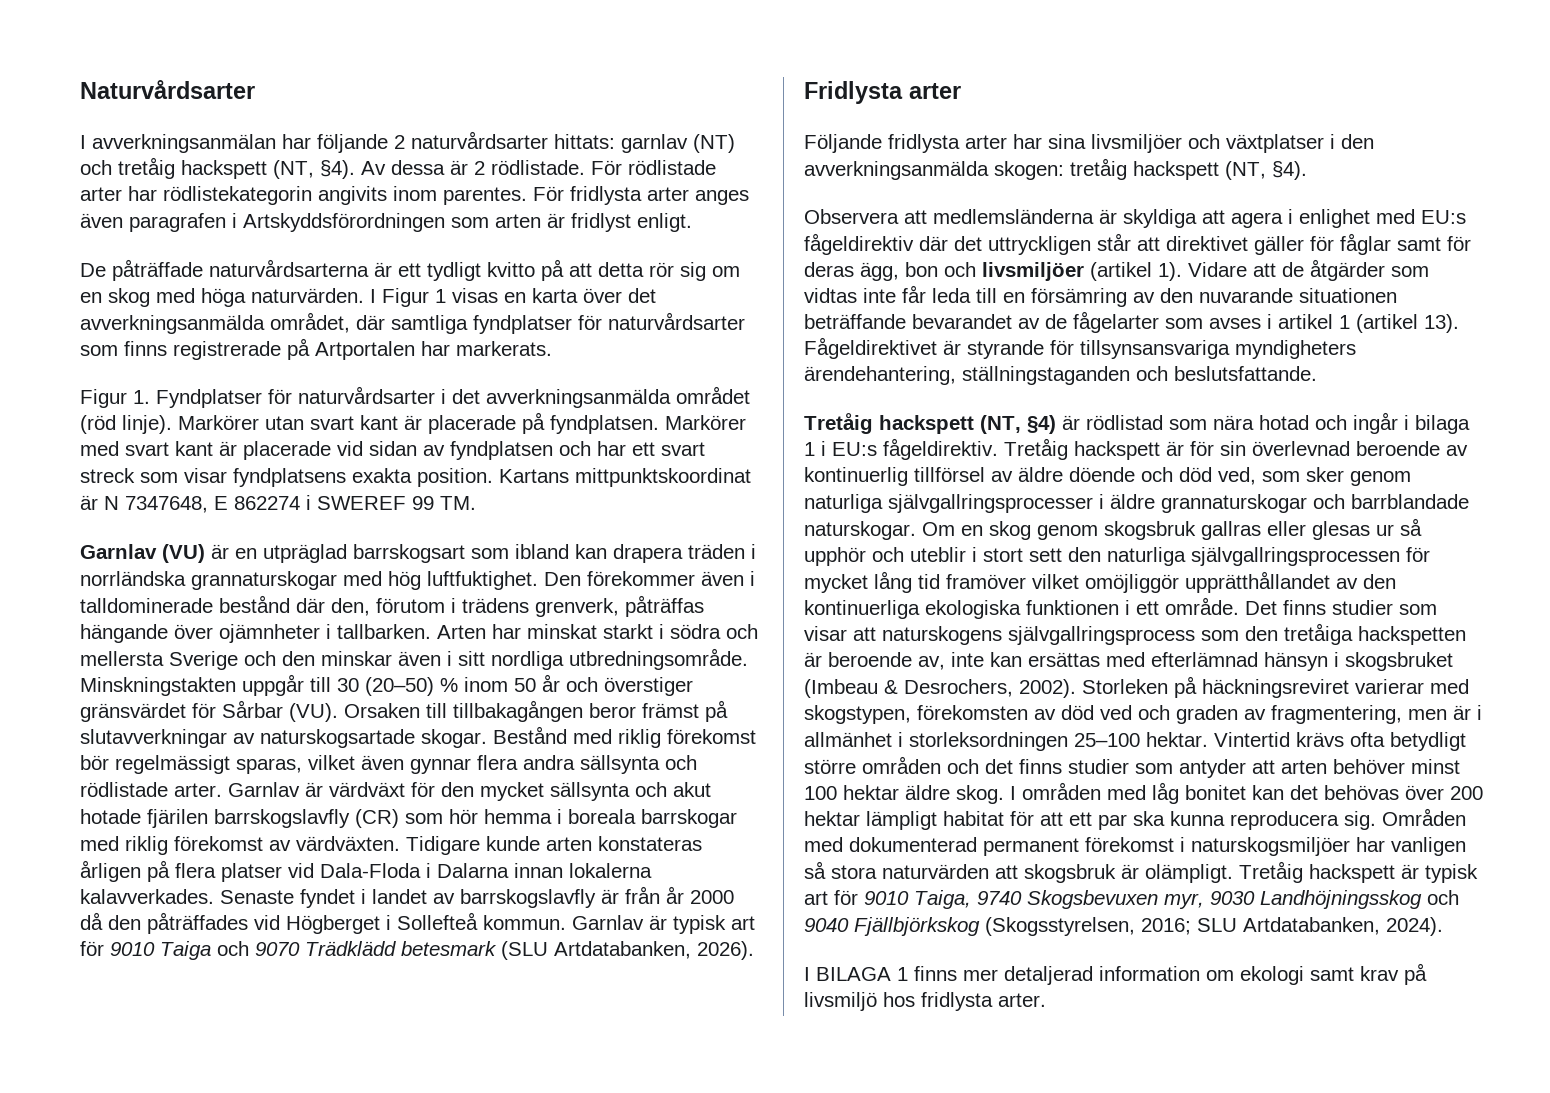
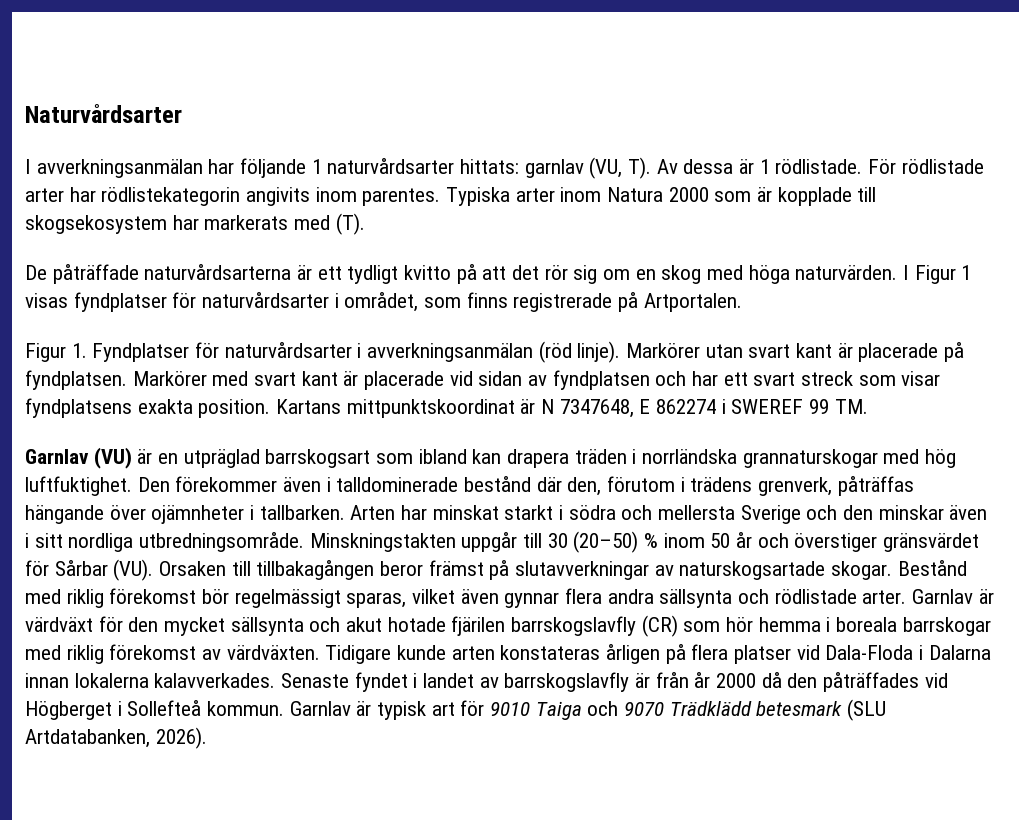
- I avverkningsanmälan har följande 2 naturvårdsarter hittats: garnlav (NT) och tretåig hackspett (NT, §4). Av dessa är 2 rödlistade.
+ I avverkningsanmälan har följande 1 naturvårdsarter hittats: garnlav (VU, T). Av dessa är 1 rödlistade.
- För fridlysta arter anges även paragrafen i Artskyddsförordningen som arten är fridlyst enligt.
+ Typiska arter inom Natura 2000 som är kopplade till skogsekosystem har markerats med (T).
- De påträffade naturvårdsarterna är ett tydligt kvitto på att detta rör sig om en skog med höga naturvärden.
+ De påträffade naturvårdsarterna är ett tydligt kvitto på att det rör sig om en skog med höga naturvärden.
- I Figur 1 visas en karta över det avverkningsanmälda området, där samtliga fyndplatser för naturvårdsarter som finns registrerade på Artportalen har markerats.
+ I Figur 1 visas fyndplatser för naturvårdsarter i området, som finns registrerade på Artportalen.
- Figur 1. Fyndplatser för naturvårdsarter i det avverkningsanmälda området (röd linje).
+ Figur 1. Fyndplatser för naturvårdsarter i avverkningsanmälan (röd linje).
- Fridlysta arter
- Följande fridlysta arter har sina livsmiljöer och växtplatser i den avverkningsanmälda skogen: tretåig hackspett (NT, §4).
- Observera att medlemsländerna är skyldiga att agera i enlighet med EU:s fågeldirektiv där det uttryckligen står att direktivet gäller för fåglar samt för deras ägg, bon och livsmiljöer (artikel 1). Vidare att de åtgärder som vidtas inte får leda till en försämring av den nuvarande situationen beträffande bevarandet av de fågelarter som avses i artikel 1 (artikel 13). Fågeldirektivet är styrande för tillsynsansvariga myndigheters ärendehantering, ställningstaganden och beslutsfattande.
- Tretåig hackspett (NT, §4) är rödlistad som nära hotad och ingår i bilaga 1 i EU:s fågeldirektiv. Tretåig hackspett är för sin överlevnad beroende av kontinuerlig tillförsel av äldre döende och död ved, som sker genom naturliga självgallringsprocesser i äldre grannaturskogar och barrblandade naturskogar. Om en skog genom skogsbruk gallras eller glesas ur så upphör och uteblir i stort sett den naturliga självgallringsprocessen för mycket lång tid framöver vilket omöjliggör upprätthållandet av den kontinuerliga ekologiska funktionen i ett område. Det finns studier som visar att naturskogens självgallringsprocess som den tretåiga hackspetten är beroende av, inte kan ersättas med efterlämnad hänsyn i skogsbruket (Imbeau & Desrochers, 2002). Storleken på häckningsreviret varierar med skogstypen, förekomsten av död ved och graden av fragmentering, men är i allmänhet i storleksordningen 25–100 hektar. Vintertid krävs ofta betydligt större områden och det finns studier som antyder att arten behöver minst 100 hektar äldre skog. I områden med låg bonitet kan det behövas över 200 hektar lämpligt habitat för att ett par ska kunna reproducera sig. Områden med dokumenterad permanent förekomst i naturskogsmiljöer har vanligen så stora naturvärden att skogsbruk är olämpligt. Tretåig hackspett är typisk art för 9010 Taiga, 9740 Skogsbevuxen myr, 9030 Landhöjningsskog och 9040 Fjällbjörkskog (Skogsstyrelsen, 2016; SLU Artdatabanken, 2024).
- I BILAGA 1 finns mer detaljerad information om ekologi samt krav på livsmiljö hos fridlysta arter.

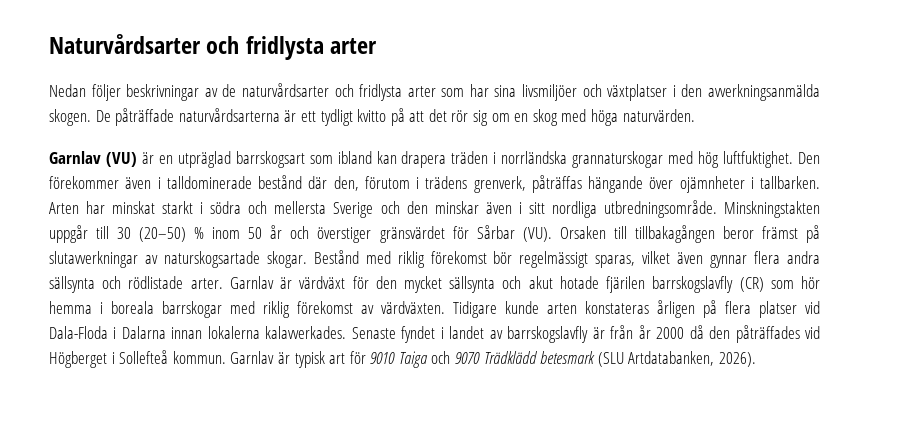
- Naturvårdsarter
- I avverkningsanmälan har följande 1 naturvårdsarter hittats: garnlav (VU, T). Av dessa är 1 rödlistade. För rödlistade arter har rödlistekategorin angivits inom parentes. Typiska arter inom Natura 2000 som är kopplade till skogsekosystem har markerats med (T).
- De påträffade naturvårdsarterna är ett tydligt kvitto på att det rör sig om en skog med höga naturvärden. I Figur 1 visas fyndplatser för naturvårdsarter i området, som finns registrerade på Artportalen.
- Figur 1. Fyndplatser för naturvårdsarter i avverkningsanmälan (röd linje). Markörer utan svart kant är placerade på fyndplatsen. Markörer med svart kant är placerade vid sidan av fyndplatsen och har ett svart streck som visar fyndplatsens exakta position. Kartans mittpunktskoordinat är N 7347648, E 862274 i SWEREF 99 TM.
+ Naturvårdsarter och fridlysta arter
+ Nedan följer beskrivningar av de naturvårdsarter och fridlysta arter som har sina livsmiljöer och växtplatser i den avverkningsanmälda skogen. De påträffade naturvårdsarterna är ett tydligt kvitto på att det rör sig om en skog med höga naturvärden.

